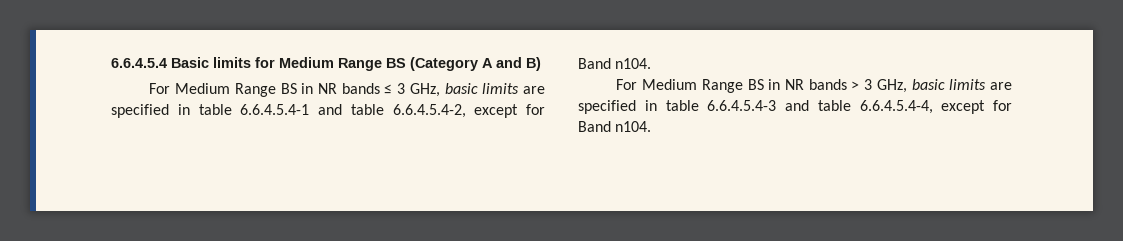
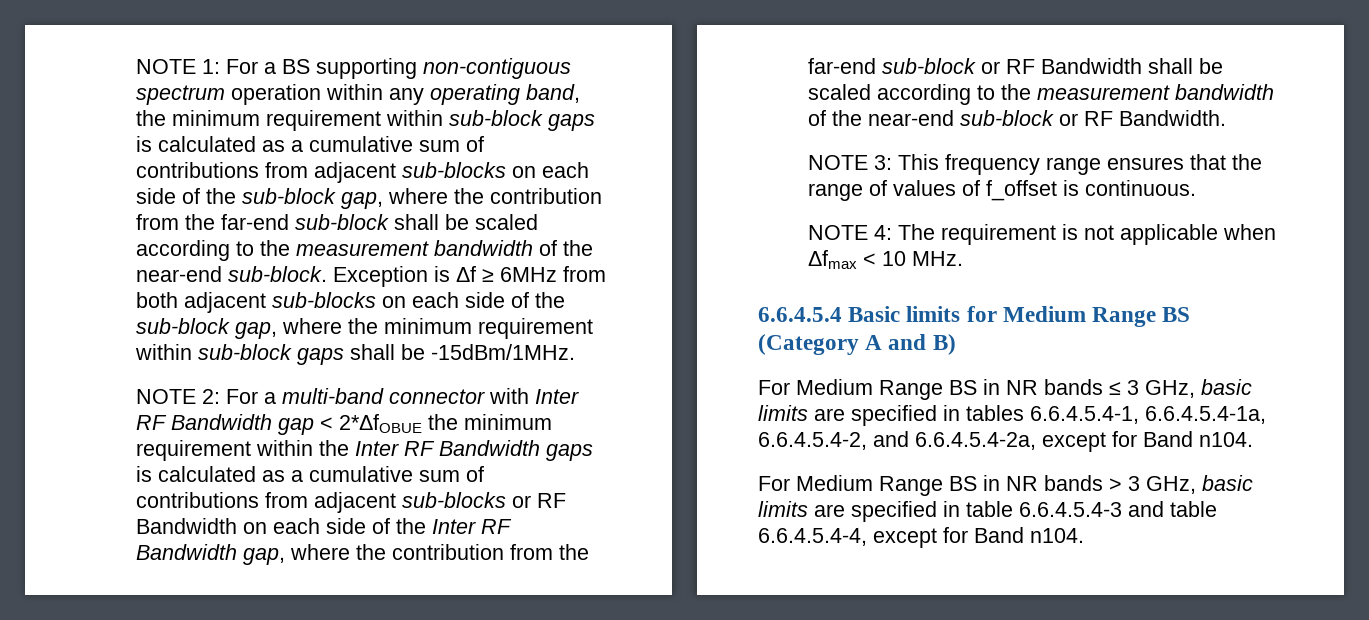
+ NOTE 1: For a BS supporting non-contiguous spectrum operation within any operating band, the minimum requirement within sub-block gaps is calculated as a cumulative sum of contributions from adjacent sub-blocks on each side of the sub-block gap, where the contribution from the far-end sub-block shall be scaled according to the measurement bandwidth of the near-end sub-block. Exception is Δf ≥ 6MHz from both adjacent sub-blocks on each side of the sub-block gap, where the minimum requirement within sub-block gaps shall be -15dBm/1MHz.
+ NOTE 2: For a multi-band connector with Inter RF Bandwidth gap < 2*ΔfOBUE the minimum requirement within the Inter RF Bandwidth gaps is calculated as a cumulative sum of contributions from adjacent sub-blocks or RF Bandwidth on each side of the Inter RF Bandwidth gap, where the contribution from the far-end sub-block or RF Bandwidth shall be scaled according to the measurement bandwidth of the near-end sub-block or RF Bandwidth.
+ NOTE 3: This frequency range ensures that the range of values of f_offset is continuous.
+ NOTE 4: The requirement is not applicable when Δfmax < 10 MHz.
- For Medium Range BS in NR bands ≤ 3 GHz, basic limits are specified in table 6.6.4.5.4-1 and table 6.6.4.5.4-2, except for Band n104.
+ For Medium Range BS in NR bands ≤ 3 GHz, basic limits are specified in tables 6.6.4.5.4-1, 6.6.4.5.4-1a, 6.6.4.5.4-2, and 6.6.4.5.4-2a, except for Band n104.

